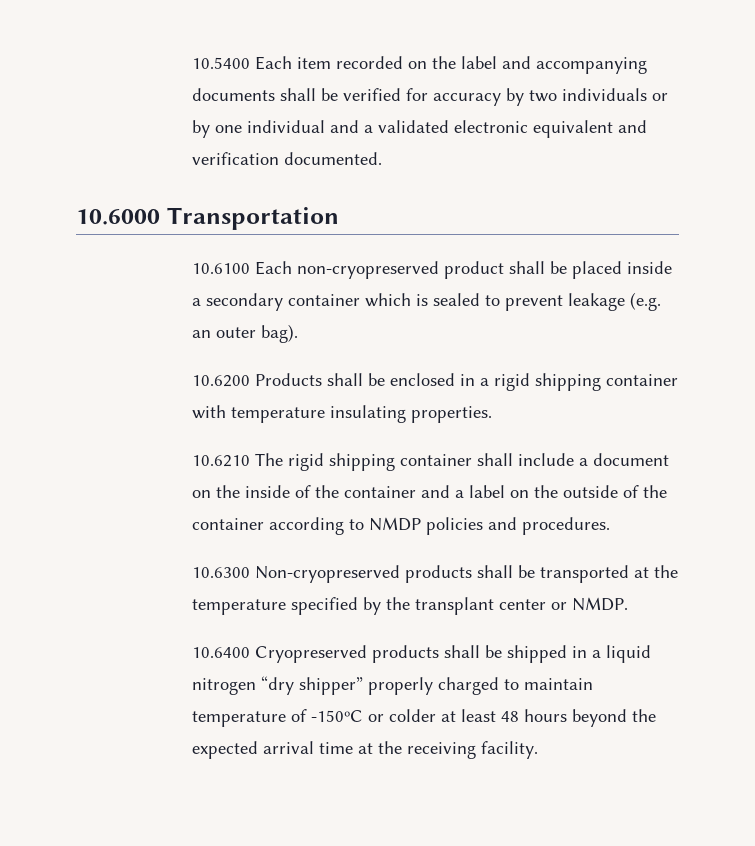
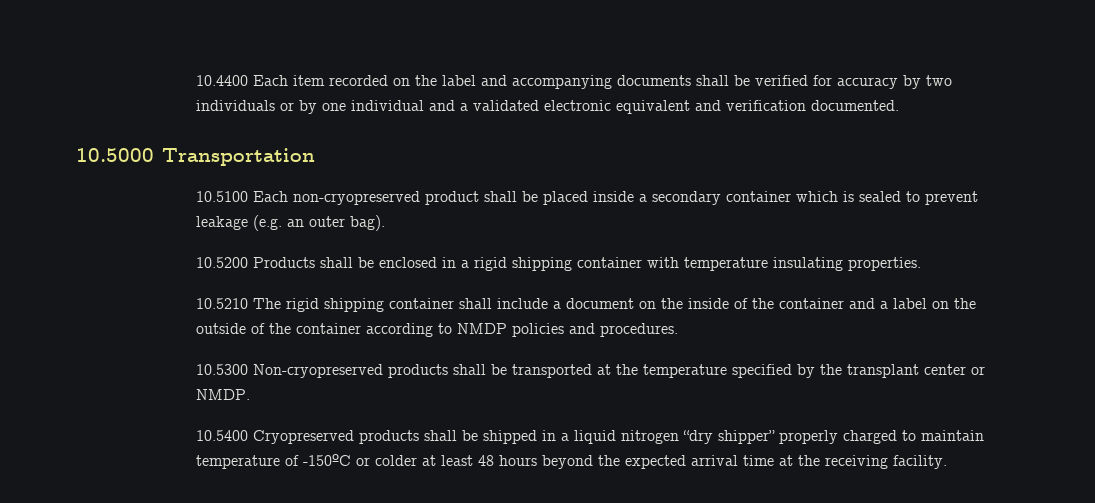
- 10.5400 Each item recorded on the label and accompanying documents shall be verified for accuracy by two individuals or by one individual and a validated electronic equivalent and verification documented.
+ 10.4400 Each item recorded on the label and accompanying documents shall be verified for accuracy by two individuals or by one individual and a validated electronic equivalent and verification documented.
- 10.6000 Transportation
+ 10.5000 Transportation
- 10.6100 Each non-cryopreserved product shall be placed inside a secondary container which is sealed to prevent leakage (e.g. an outer bag).
+ 10.5100 Each non-cryopreserved product shall be placed inside a secondary container which is sealed to prevent leakage (e.g. an outer bag).
- 10.6200 Products shall be enclosed in a rigid shipping container with temperature insulating properties.
+ 10.5200 Products shall be enclosed in a rigid shipping container with temperature insulating properties.
- 10.6210 The rigid shipping container shall include a document on the inside of the container and a label on the outside of the container according to NMDP policies and procedures.
+ 10.5210 The rigid shipping container shall include a document on the inside of the container and a label on the outside of the container according to NMDP policies and procedures.
- 10.6300 Non-cryopreserved products shall be transported at the temperature specified by the transplant center or NMDP.
+ 10.5300 Non-cryopreserved products shall be transported at the temperature specified by the transplant center or NMDP.
- 10.6400 Cryopreserved products shall be shipped in a liquid nitrogen “dry shipper” properly charged to maintain temperature of -150ºC or colder at least 48 hours beyond the expected arrival time at the receiving facility.
+ 10.5400 Cryopreserved products shall be shipped in a liquid nitrogen “dry shipper” properly charged to maintain temperature of -150ºC or colder at least 48 hours beyond the expected arrival time at the receiving facility.

